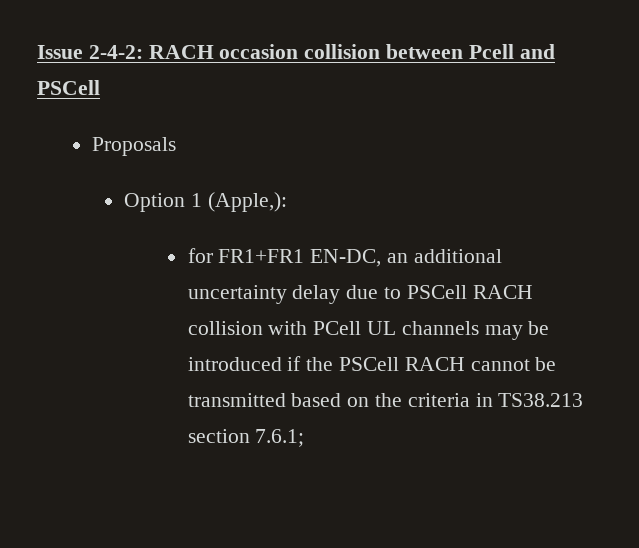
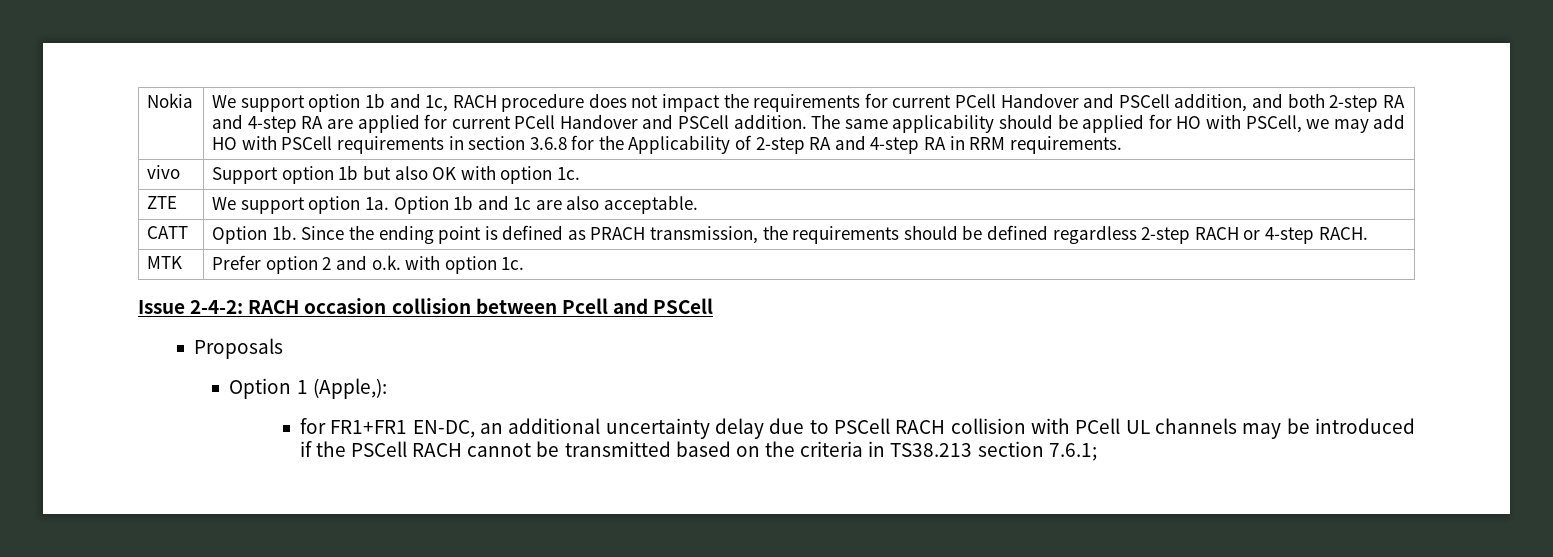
+ Nokia | We support option 1b and 1c, RACH procedure does not impact the requirements for current PCell Handover and PSCell addition, and both 2-step RA and 4-step RA are applied for current PCell Handover and PSCell addition. The same applicability should be applied for HO with PSCell, we may add HO with PSCell requirements in section 3.6.8 for the Applicability of 2-step RA and 4-step RA in RRM requirements.
+ vivo | Support option 1b but also OK with option 1c.
+ ZTE | We support option 1a. Option 1b and 1c are also acceptable.
+ CATT | Option 1b. Since the ending point is defined as PRACH transmission, the requirements should be defined regardless 2-step RACH or 4-step RACH.
+ MTK | Prefer option 2 and o.k. with option 1c.

